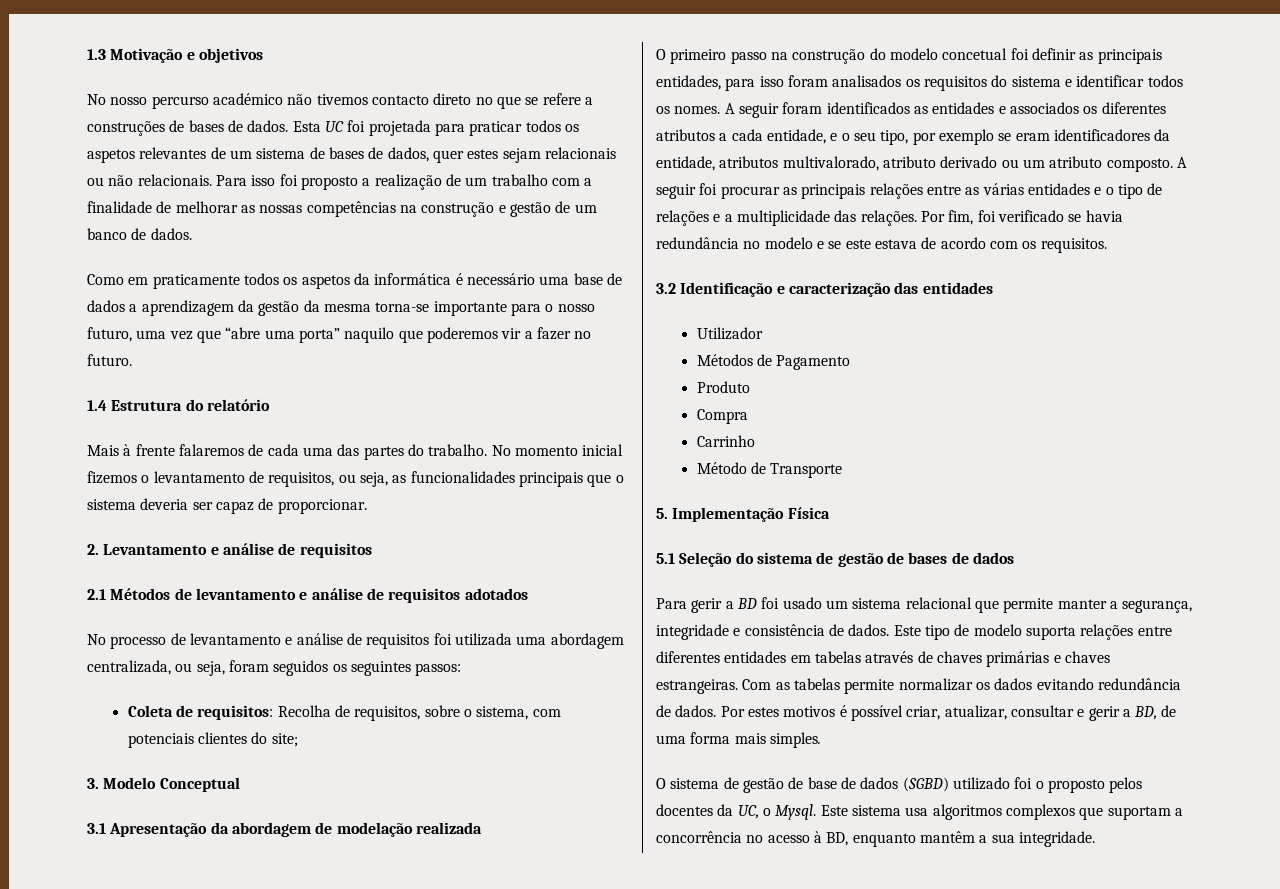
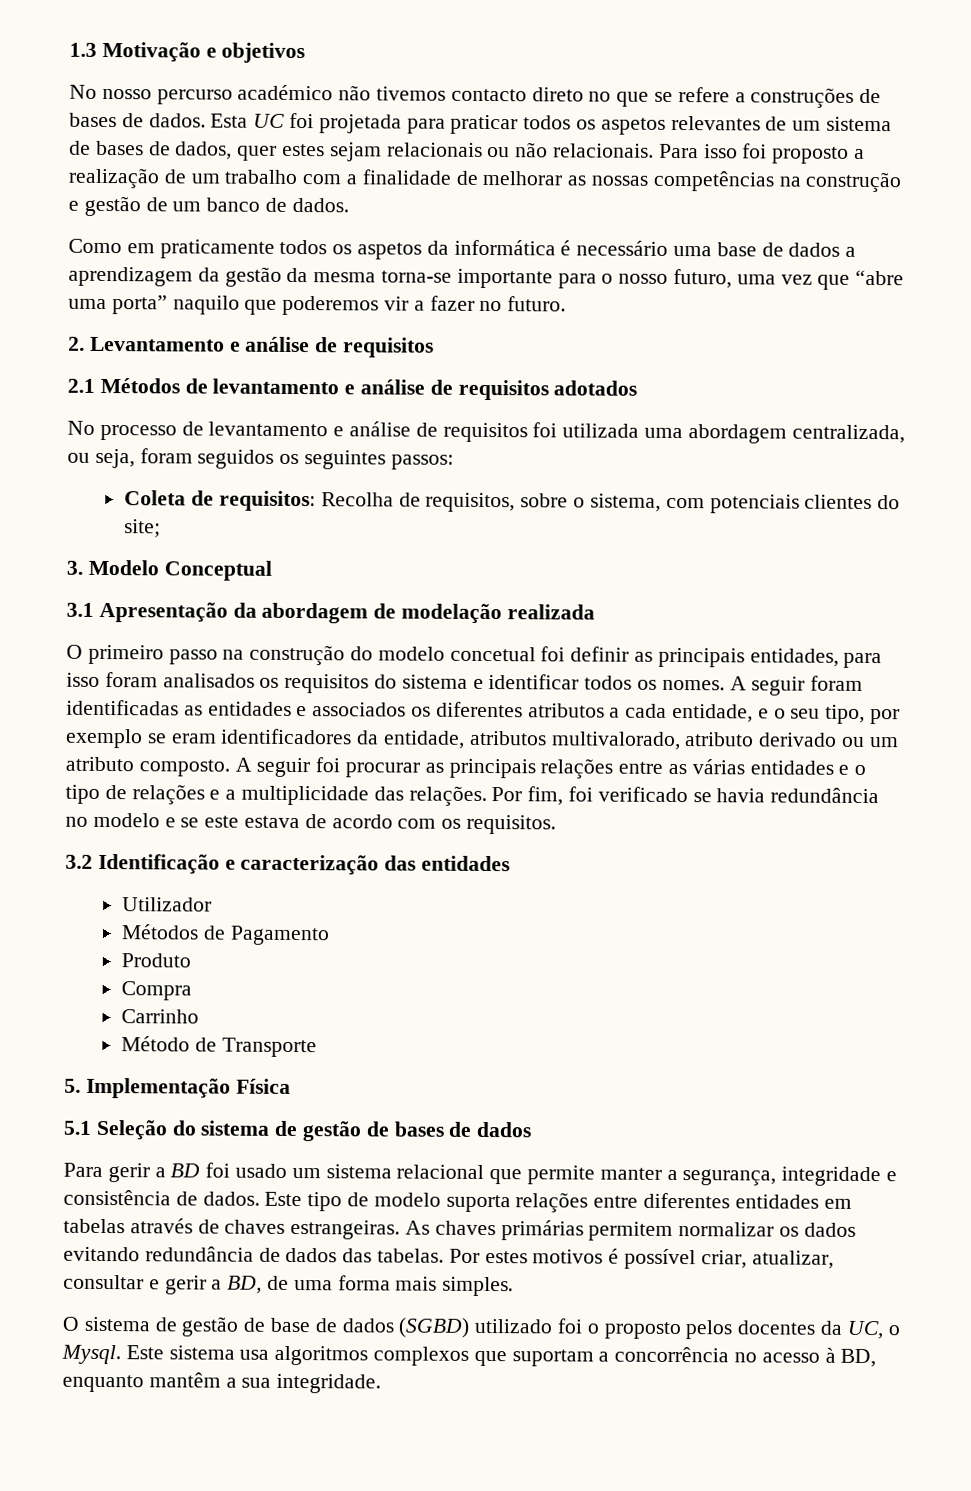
- 1.4 Estrutura do relatório
- Mais à frente falaremos de cada uma das partes do trabalho. No momento inicial fizemos o levantamento de requisitos, ou seja, as funcionalidades principais que o sistema deveria ser capaz de proporcionar.
- A seguir foram identificados as entidades e associados os diferentes atributos a cada entidade, e o seu tipo, por exemplo se eram identificadores da entidade, atributos multivalorado, atributo derivado ou um atributo composto.
+ A seguir foram identificadas as entidades e associados os diferentes atributos a cada entidade, e o seu tipo, por exemplo se eram identificadores da entidade, atributos multivalorado, atributo derivado ou um atributo composto.
- Este tipo de modelo suporta relações entre diferentes entidades em tabelas através de chaves primárias e chaves estrangeiras. Com as tabelas permite normalizar os dados evitando redundância de dados.
+ Este tipo de modelo suporta relações entre diferentes entidades em tabelas através de chaves estrangeiras. As chaves primárias permitem normalizar os dados evitando redundância de dados das tabelas.

